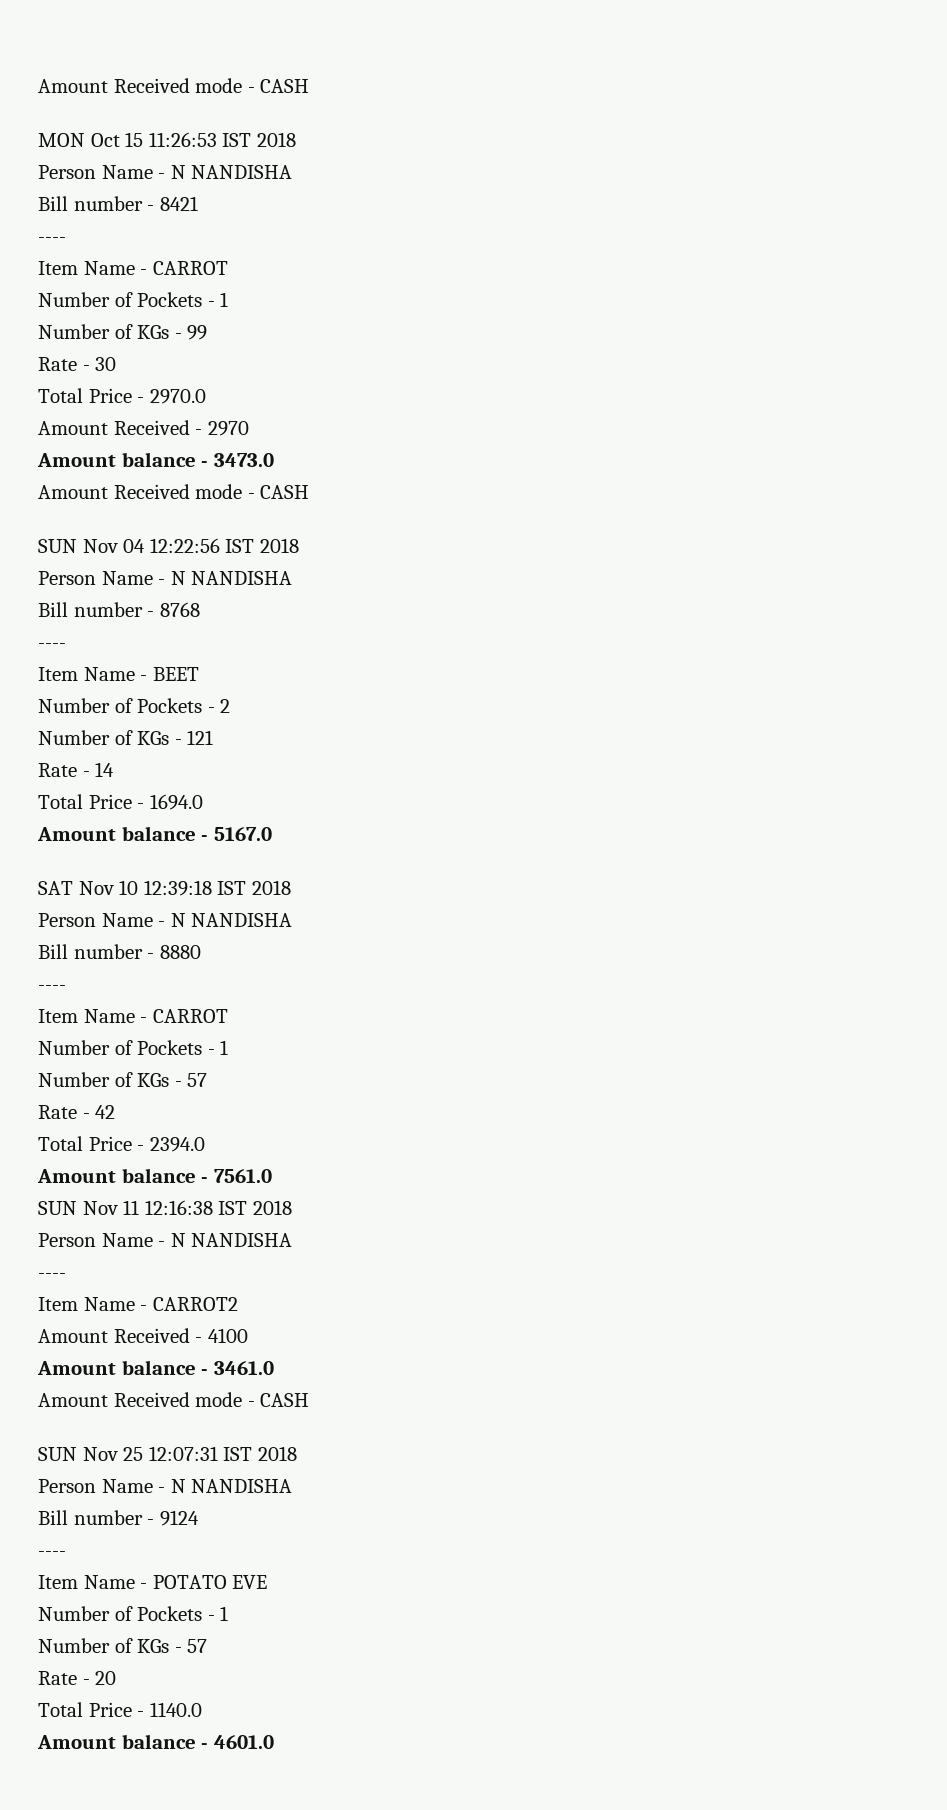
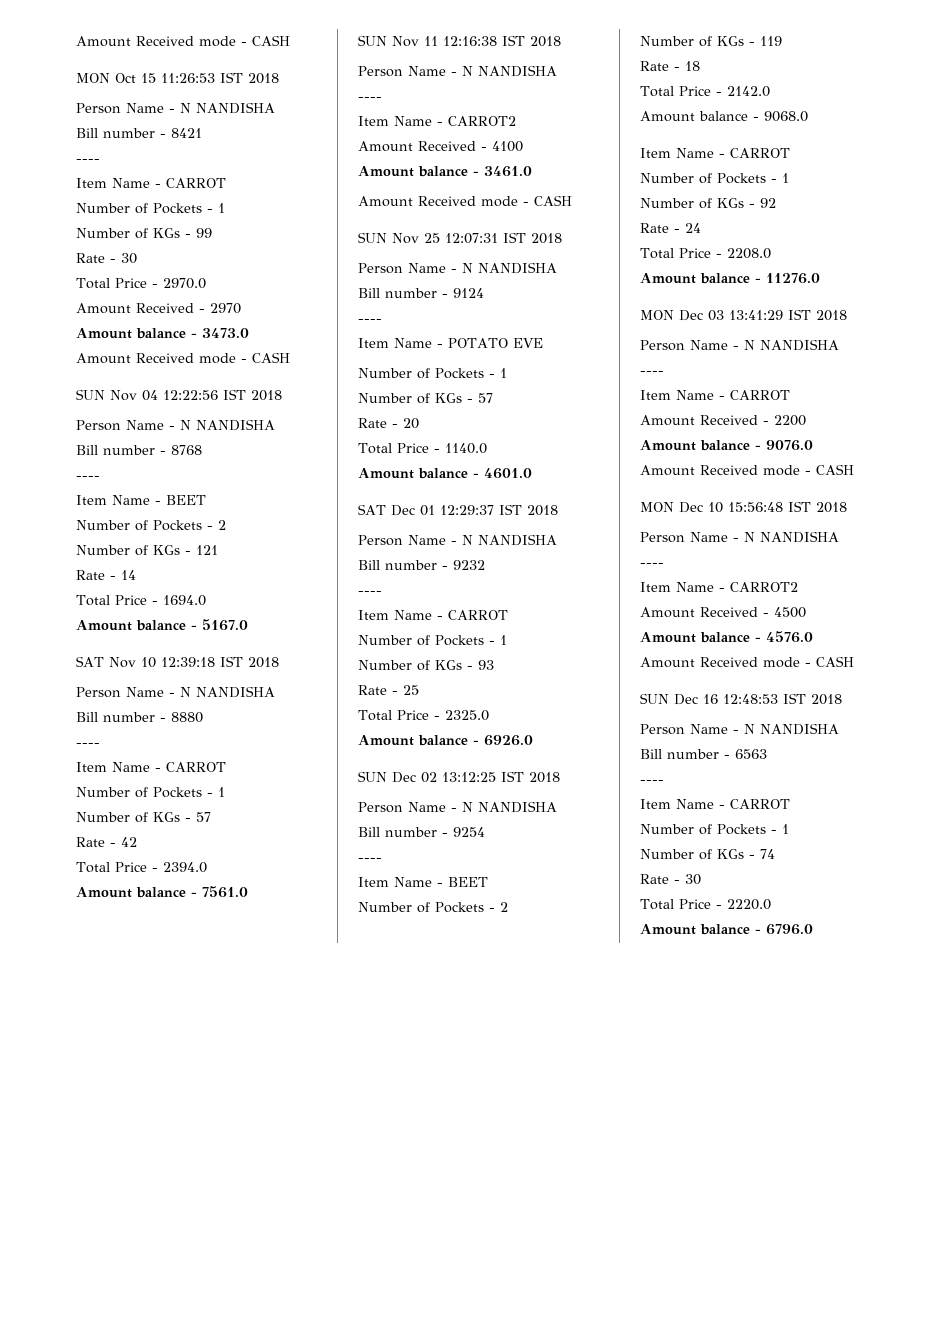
+ SAT Dec 01 12:29:37 IST 2018
+ Person Name - N NANDISHA
+ Bill number - 9232
+ ----
+ Item Name - CARROT
+ Number of Pockets - 1
+ Number of KGs - 93
+ Rate - 25
+ Total Price - 2325.0
+ Amount balance - 6926.0
+ SUN Dec 02 13:12:25 IST 2018
+ Person Name - N NANDISHA
+ Bill number - 9254
+ ----
+ Item Name - BEET
+ Number of Pockets - 2
+ Number of KGs - 119
+ Rate - 18
+ Total Price - 2142.0
+ Amount balance - 9068.0
+ Item Name - CARROT
+ Number of Pockets - 1
+ Number of KGs - 92
+ Rate - 24
+ Total Price - 2208.0
+ Amount balance - 11276.0
+ MON Dec 03 13:41:29 IST 2018
+ Person Name - N NANDISHA
+ ----
+ Item Name - CARROT
+ Amount Received - 2200
+ Amount balance - 9076.0
+ Amount Received mode - CASH
+ MON Dec 10 15:56:48 IST 2018
+ Person Name - N NANDISHA
+ ----
+ Item Name - CARROT2
+ Amount Received - 4500
+ Amount balance - 4576.0
+ Amount Received mode - CASH
+ SUN Dec 16 12:48:53 IST 2018
+ Person Name - N NANDISHA
+ Bill number - 6563
+ ----
+ Item Name - CARROT
+ Number of Pockets - 1
+ Number of KGs - 74
+ Rate - 30
+ Total Price - 2220.0
+ Amount balance - 6796.0

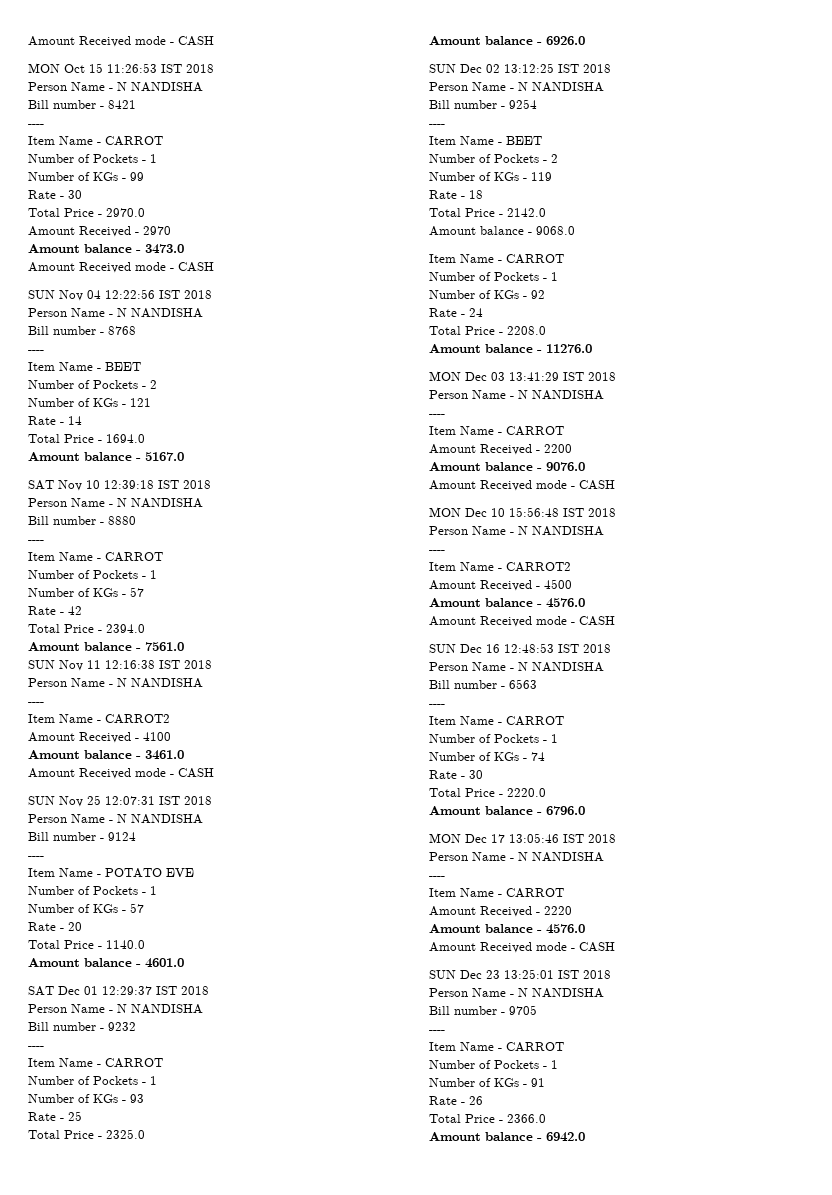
+ MON Dec 17 13:05:46 IST 2018
+ Person Name - N NANDISHA
+ ----
+ Item Name - CARROT
+ Amount Received - 2220
+ Amount balance - 4576.0
+ Amount Received mode - CASH
+ SUN Dec 23 13:25:01 IST 2018
+ Person Name - N NANDISHA
+ Bill number - 9705
+ ----
+ Item Name - CARROT
+ Number of Pockets - 1
+ Number of KGs - 91
+ Rate - 26
+ Total Price - 2366.0
+ Amount balance - 6942.0

